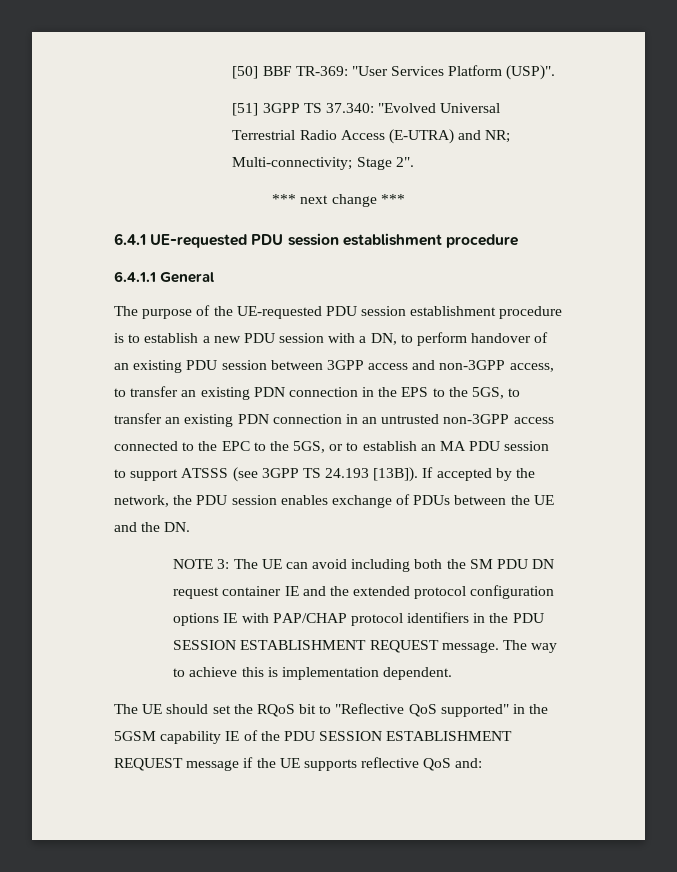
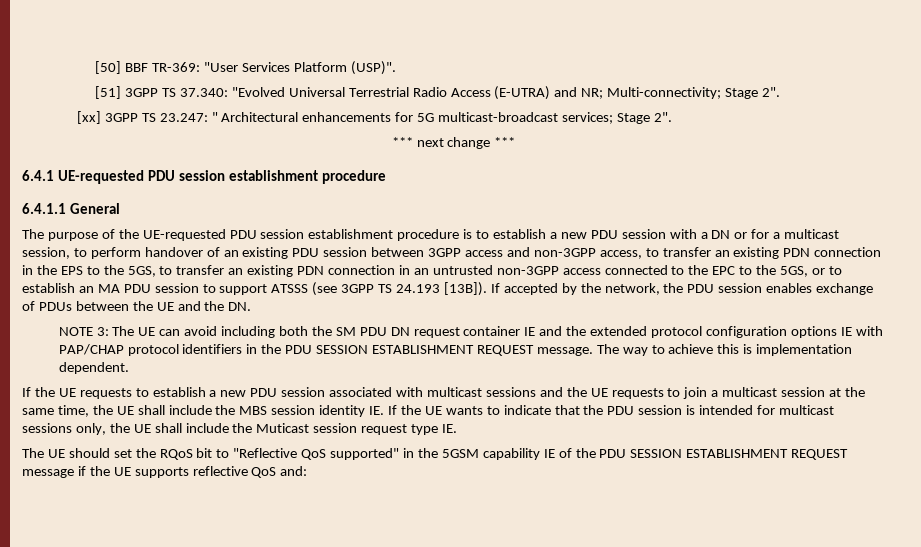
+ [xx] 3GPP TS 23.247: " Architectural enhancements for 5G multicast-broadcast services; Stage 2".
- The purpose of the UE-requested PDU session establishment procedure is to establish a new PDU session with a DN, to perform handover of an existing PDU session between 3GPP access and non-3GPP access, to transfer an existing PDN connection in the EPS to the 5GS, to transfer an existing PDN connection in an untrusted non-3GPP access connected to the EPC to the 5GS, or to establish an MA PDU session to support ATSSS (see 3GPP TS 24.193 [13B]).
+ The purpose of the UE-requested PDU session establishment procedure is to establish a new PDU session with a DN or for a multicast session, to perform handover of an existing PDU session between 3GPP access and non-3GPP access, to transfer an existing PDN connection in the EPS to the 5GS, to transfer an existing PDN connection in an untrusted non-3GPP access connected to the EPC to the 5GS, or to establish an MA PDU session to support ATSSS (see 3GPP TS 24.193 [13B]).
+ If the UE requests to establish a new PDU session associated with multicast sessions and the UE requests to join a multicast session at the same time, the UE shall include the MBS session identity IE. If the UE wants to indicate that the PDU session is intended for multicast sessions only, the UE shall include the Muticast session request type IE.

